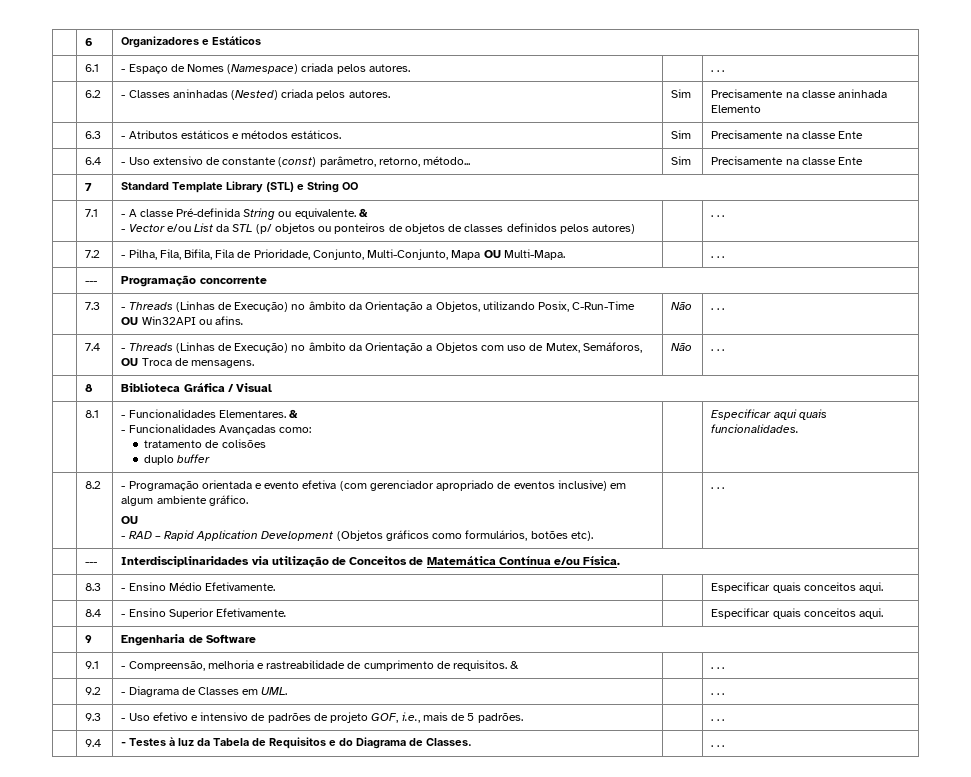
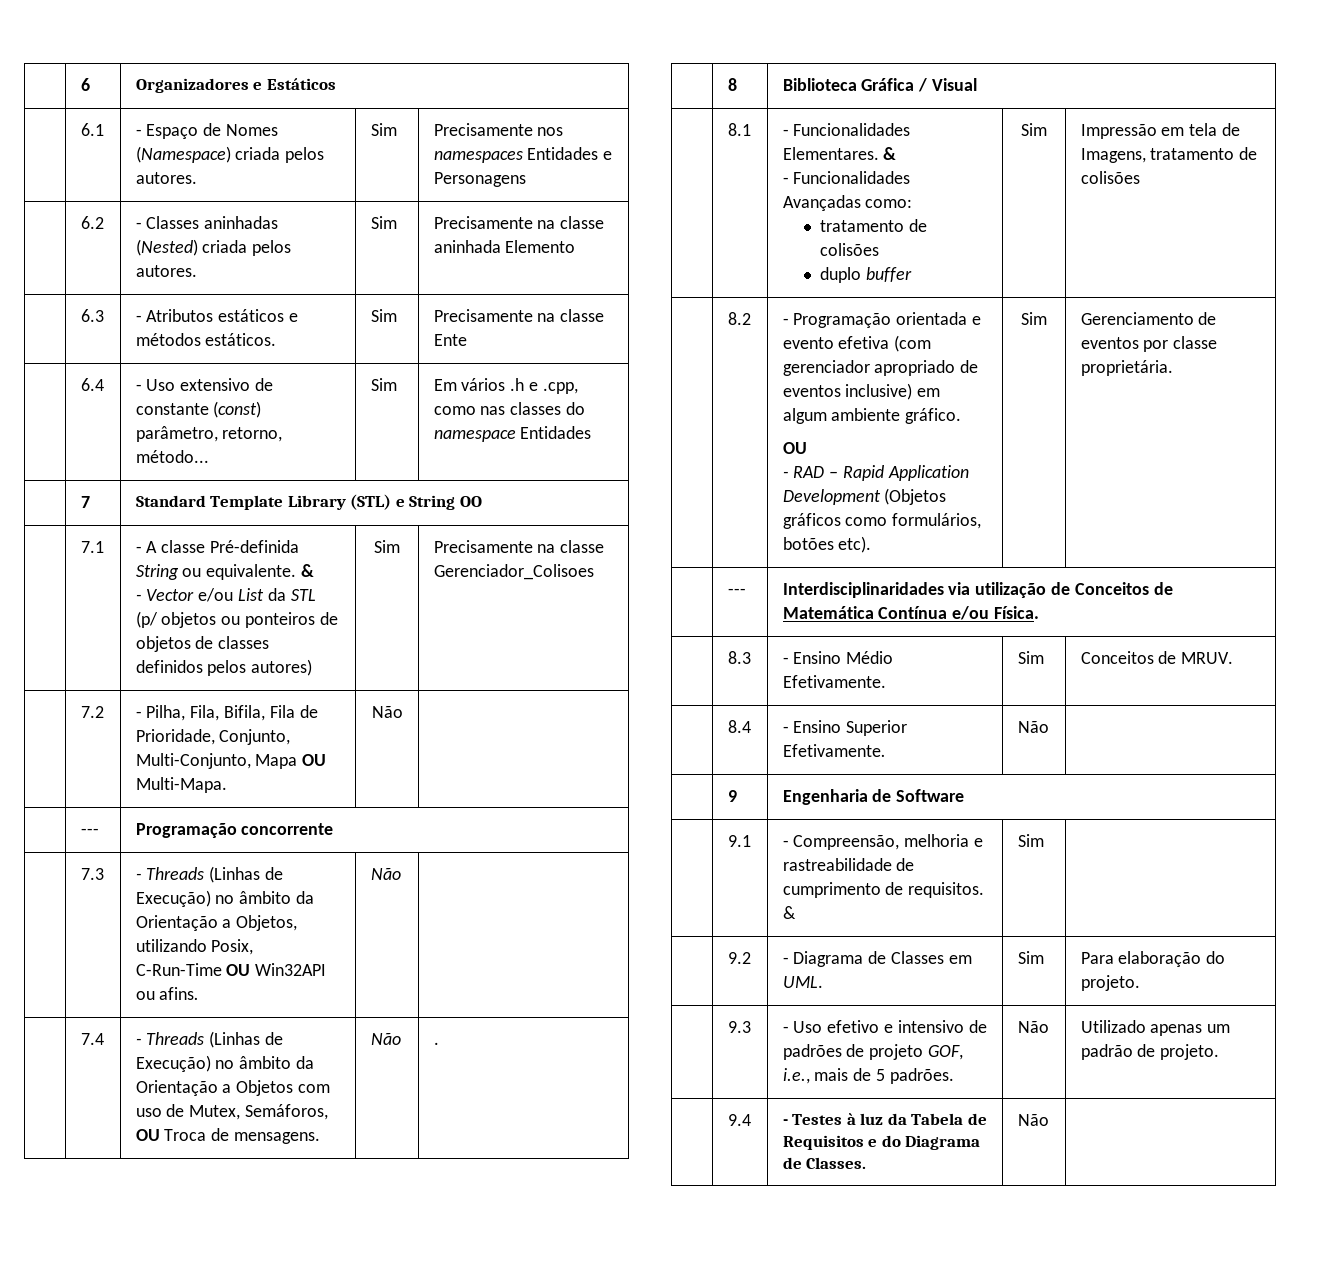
- | 6.1 | - Espaço de Nomes (Namespace) criada pelos autores. | | . . .
+ | 6.1 | - Espaço de Nomes (Namespace) criada pelos autores. | Sim | Precisamente nos namespaces Entidades e Personagens
- | 6.4 | - Uso extensivo de constante (const) parâmetro, retorno, método... | Sim | Precisamente na classe Ente
+ | 6.4 | - Uso extensivo de constante (const) parâmetro, retorno, método... | Sim | Em vários .h e .cpp, como nas classes do namespace Entidades
  | 7.1 | - A classe Pré-definida String ou equivalente. &
- - Vector e/ou List da STL (p/ objetos ou ponteiros de objetos de classes definidos pelos autores) | | . . .
+ - Vector e/ou List da STL (p/ objetos ou ponteiros de objetos de classes definidos pelos autores) | Sim | Precisamente na classe Gerenciador_Colisoes
- | 7.2 | - Pilha, Fila, Bifila, Fila de Prioridade, Conjunto, Multi-Conjunto, Mapa OU Multi-Mapa. | | . . .
+ | 7.2 | - Pilha, Fila, Bifila, Fila de Prioridade, Conjunto, Multi-Conjunto, Mapa OU Multi-Mapa. | Não |
- | 7.3 | - Threads (Linhas de Execução) no âmbito da Orientação a Objetos, utilizando Posix, C-Run-Time OU Win32API ou afins. | Não | . . .
+ | 7.3 | - Threads (Linhas de Execução) no âmbito da Orientação a Objetos, utilizando Posix, C-Run-Time OU Win32API ou afins. | Não |
- | 7.4 | - Threads (Linhas de Execução) no âmbito da Orientação a Objetos com uso de Mutex, Semáforos, OU Troca de mensagens. | Não | . . .
+ | 7.4 | - Threads (Linhas de Execução) no âmbito da Orientação a Objetos com uso de Mutex, Semáforos, OU Troca de mensagens. | Não | .
  | 8.1 | - Funcionalidades Elementares. &
  - Funcionalidades Avançadas como:
  tratamento de colisões
- duplo buffer | | Especificar aqui quais funcionalidades.
+ duplo buffer | Sim | Impressão em tela de Imagens, tratamento de colisões
  | 8.2 | - Programação orientada e evento efetiva (com gerenciador apropriado de eventos inclusive) em algum ambiente gráfico.
  OU
- - RAD – Rapid Application Development (Objetos gráficos como formulários, botões etc). | | . . .
+ - RAD – Rapid Application Development (Objetos gráficos como formulários, botões etc). | Sim | Gerenciamento de eventos por classe proprietária.
- | 8.3 | - Ensino Médio Efetivamente. | | Especificar quais conceitos aqui.
+ | 8.3 | - Ensino Médio Efetivamente. | Sim | Conceitos de MRUV.
- | 8.4 | - Ensino Superior Efetivamente. | | Especificar quais conceitos aqui.
+ | 8.4 | - Ensino Superior Efetivamente. | Não |
- | 9.1 | - Compreensão, melhoria e rastreabilidade de cumprimento de requisitos. & | | . . .
+ | 9.1 | - Compreensão, melhoria e rastreabilidade de cumprimento de requisitos. & | Sim |
- | 9.2 | - Diagrama de Classes em UML. | | . . .
+ | 9.2 | - Diagrama de Classes em UML. | Sim | Para elaboração do projeto.
- | 9.3 | - Uso efetivo e intensivo de padrões de projeto GOF, i.e., mais de 5 padrões. | | . . .
+ | 9.3 | - Uso efetivo e intensivo de padrões de projeto GOF, i.e., mais de 5 padrões. | Não | Utilizado apenas um padrão de projeto.
- | 9.4 | - Testes à luz da Tabela de Requisitos e do Diagrama de Classes. | | . . .
+ | 9.4 | - Testes à luz da Tabela de Requisitos e do Diagrama de Classes. | Não |

